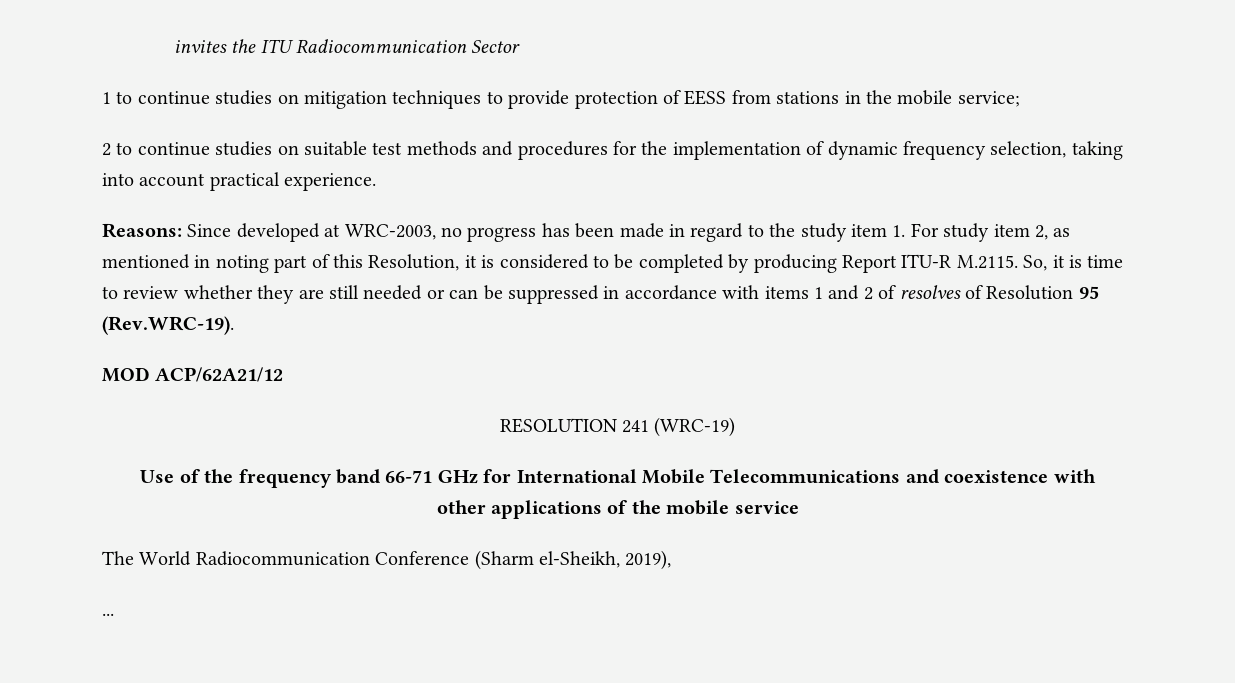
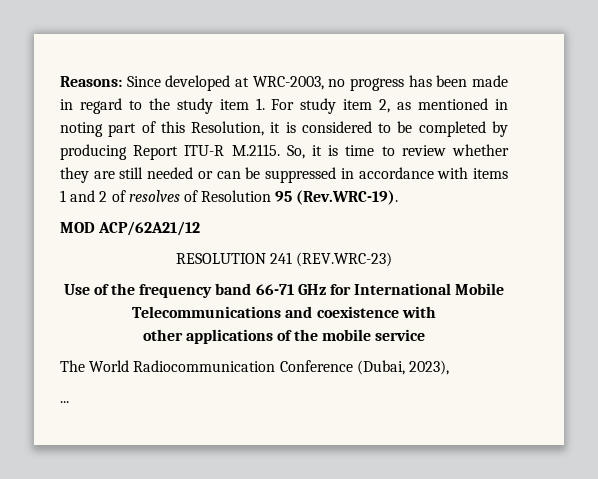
- invites the ITU Radiocommunication Sector
- 1 to continue studies on mitigation techniques to provide protection of EESS from stations in the mobile service;
- 2 to continue studies on suitable test methods and procedures for the implementation of dynamic frequency selection, taking into account practical experience.
- RESOLUTION 241 (WRC-19)
+ RESOLUTION 241 (REV.WRC-23)
- The World Radiocommunication Conference (Sharm el-Sheikh, 2019),
+ The World Radiocommunication Conference (Dubai, 2023),

